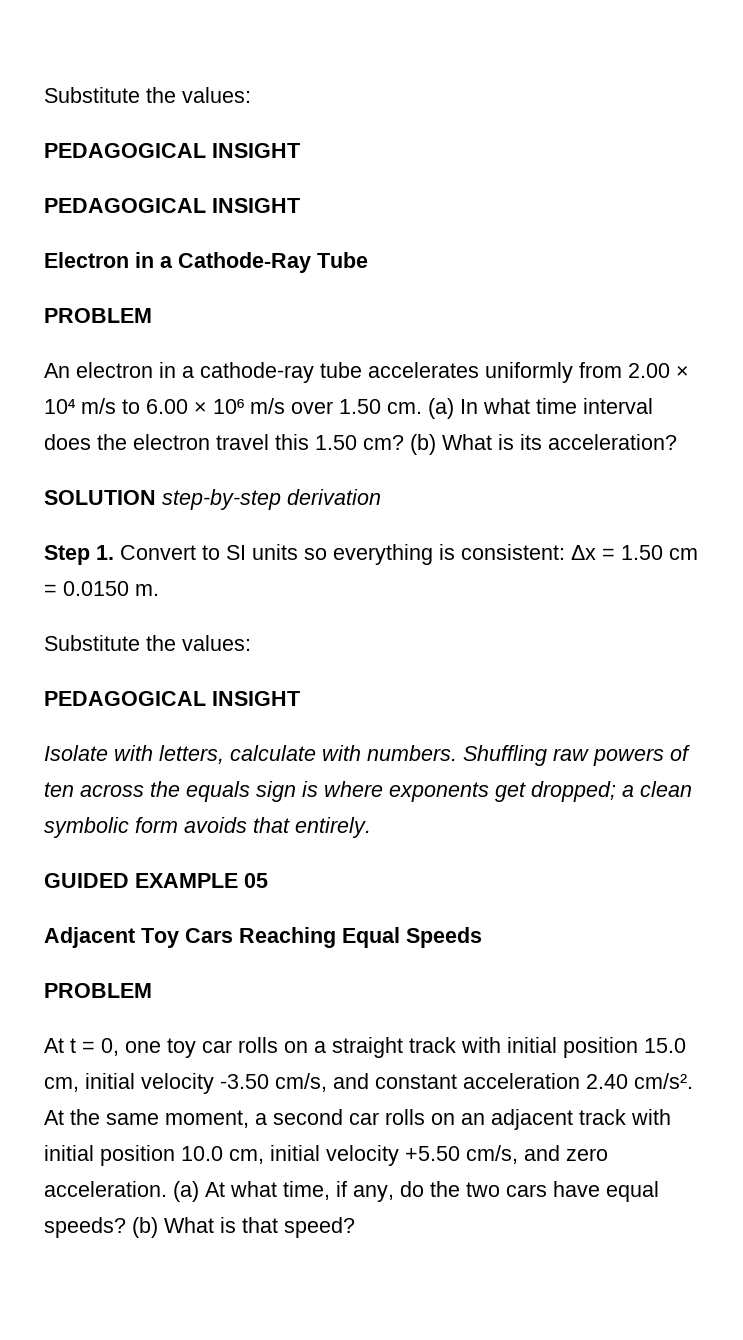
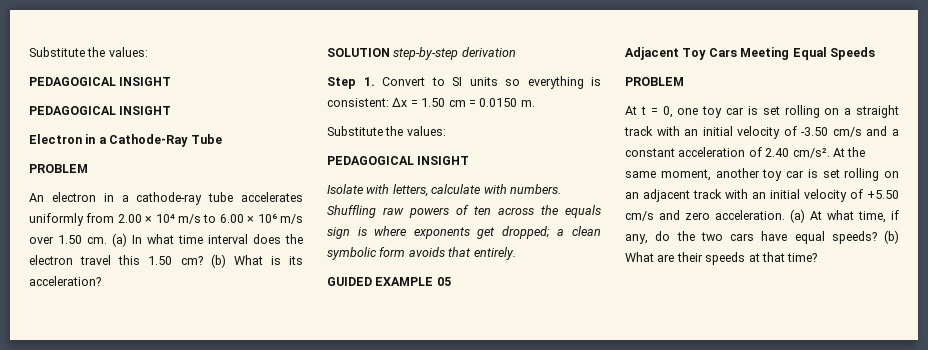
- Adjacent Toy Cars Reaching Equal Speeds
+ Adjacent Toy Cars Meeting Equal Speeds
- At t = 0, one toy car rolls on a straight track with initial position 15.0 cm, initial velocity -3.50 cm/s, and constant acceleration 2.40 cm/s².
+ At t = 0, one toy car is set rolling on a straight track with an initial velocity of -3.50 cm/s and a constant acceleration of 2.40 cm/s².
- At the same moment, a second car rolls on an adjacent track with initial position 10.0 cm, initial velocity +5.50 cm/s, and zero acceleration.
+ At the same moment, another toy car is set rolling on an adjacent track with an initial velocity of +5.50 cm/s and zero acceleration.
- (b) What is that speed?
+ (b) What are their speeds at that time?

